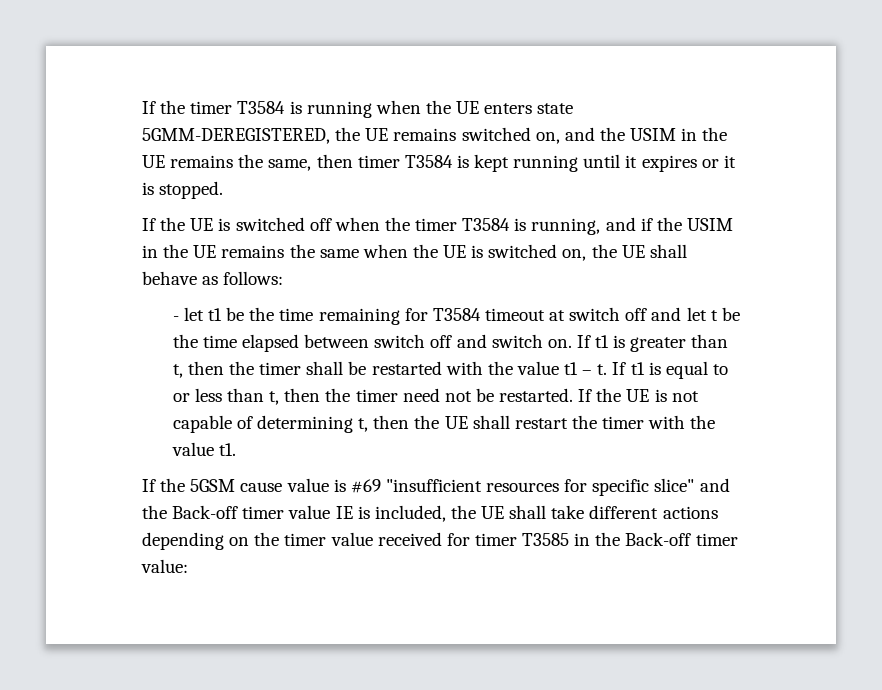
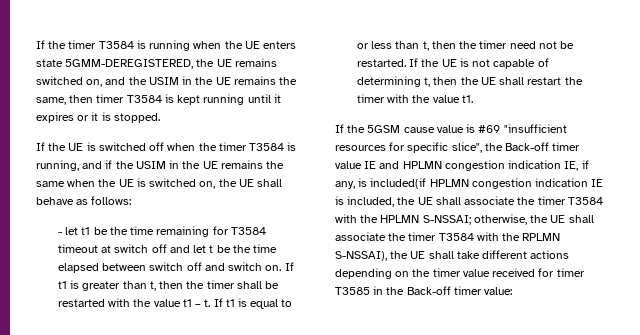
- If the 5GSM cause value is #69 "insufficient resources for specific slice" and the Back-off timer value IE is included, the UE shall take different actions depending on the timer value received for timer T3585 in the Back-off timer value:
+ If the 5GSM cause value is #69 "insufficient resources for specific slice", the Back-off timer value IE and HPLMN congestion indication IE, if any, is included(if HPLMN congestion indication IE is included, the UE shall associate the timer T3584 with the HPLMN S-NSSAI; otherwise, the UE shall associate the timer T3584 with the RPLMN S-NSSAI), the UE shall take different actions depending on the timer value received for timer T3585 in the Back-off timer value:

